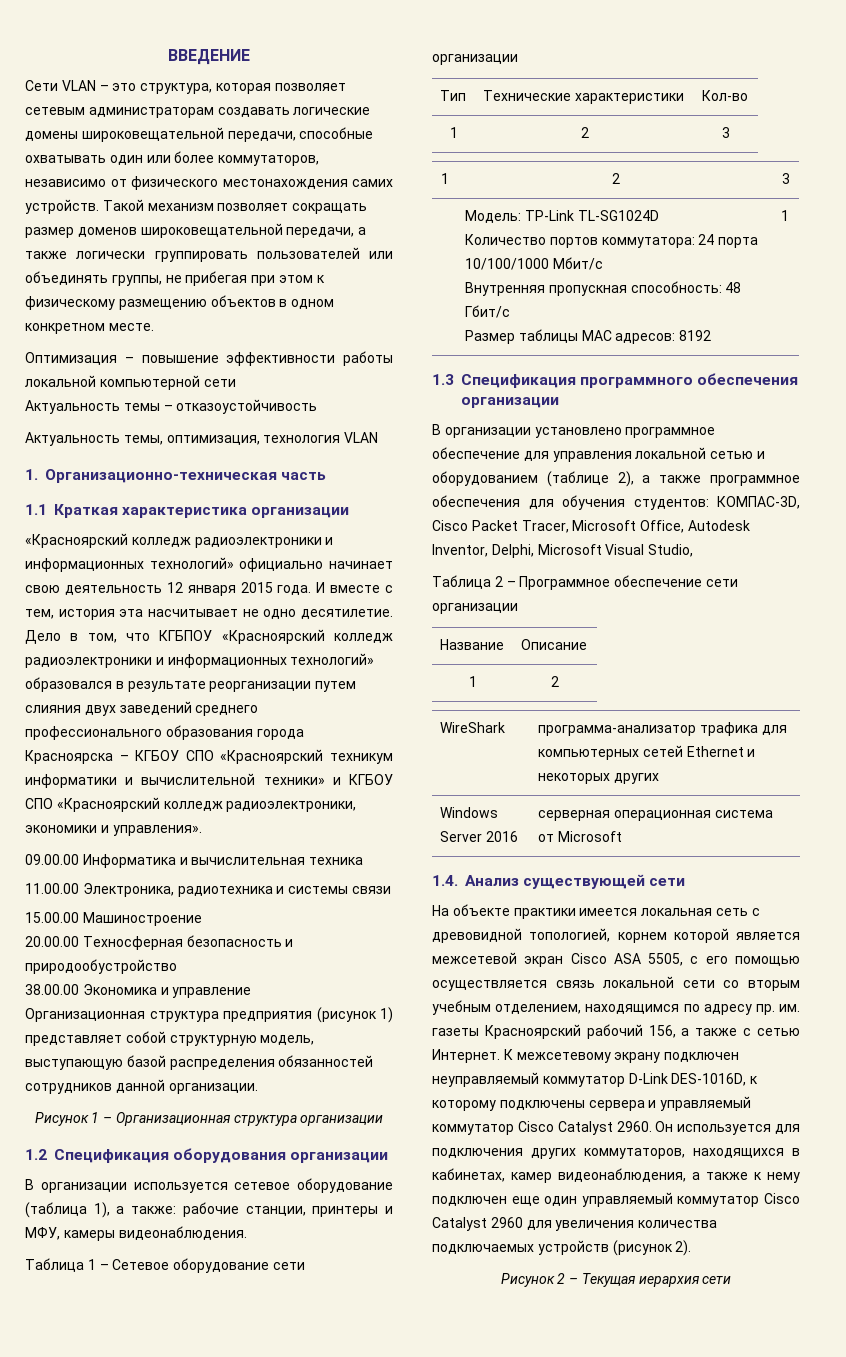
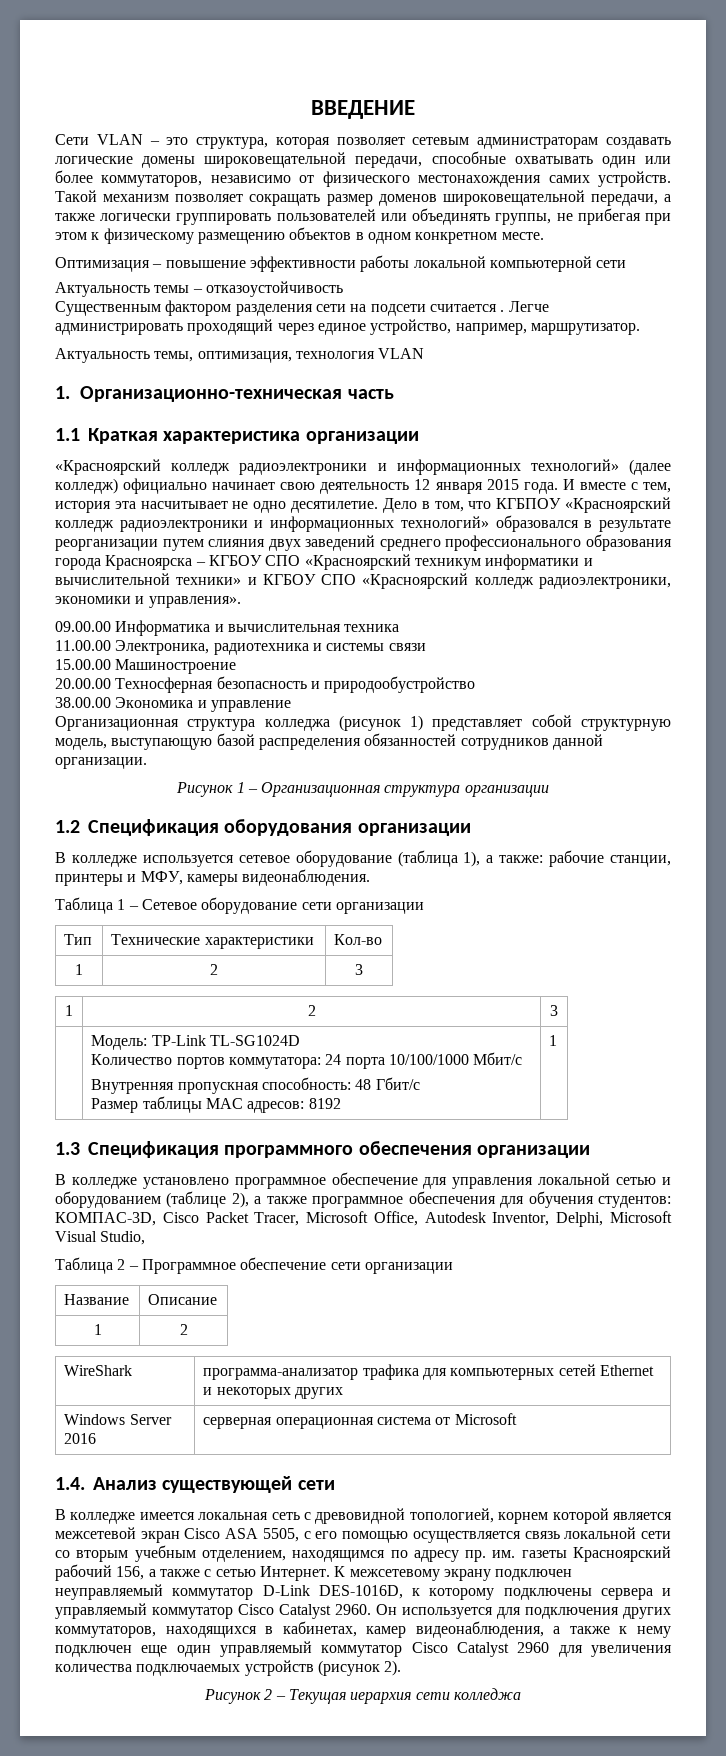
+ Существенным фактором разделения сети на подсети считается . Легче администрировать проходящий через единое устройство, например, маршрутизатор.
- «Красноярский колледж радиоэлектроники и информационных технологий» официально начинает свою деятельность 12 января 2015 года.
+ «Красноярский колледж радиоэлектроники и информационных технологий» (далее колледж) официально начинает свою деятельность 12 января 2015 года.
- Организационная структура предприятия (рисунок 1) представляет собой структурную модель, выступающую базой распределения обязанностей сотрудников данной организации.
+ Организационная структура колледжа (рисунок 1) представляет собой структурную модель, выступающую базой распределения обязанностей сотрудников данной организации.
- В организации используется сетевое оборудование (таблица 1), а также: рабочие станции, принтеры и МФУ, камеры видеонаблюдения.
+ В колледже используется сетевое оборудование (таблица 1), а также: рабочие станции, принтеры и МФУ, камеры видеонаблюдения.
- В организации установлено программное обеспечение для управления локальной сетью и оборудованием (таблице 2), а также программное обеспечения для обучения студентов: КОМПАС-3D, Cisco Packet Tracer, Microsoft Office, Autodesk Inventor, Delphi, Microsoft Visual Studio,
+ В колледже установлено программное обеспечение для управления локальной сетью и оборудованием (таблице 2), а также программное обеспечения для обучения студентов: КОМПАС-3D, Cisco Packet Tracer, Microsoft Office, Autodesk Inventor, Delphi, Microsoft Visual Studio,
- На объекте практики имеется локальная сеть с древовидной топологией, корнем которой является межсетевой экран Cisco ASA 5505, c его помощью осуществляется связь локальной сети со вторым учебным отделением, находящимся по адресу пр. им. газеты Красноярский рабочий 156, а также с сетью Интернет.
+ В колледже имеется локальная сеть с древовидной топологией, корнем которой является межсетевой экран Cisco ASA 5505, c его помощью осуществляется связь локальной сети со вторым учебным отделением, находящимся по адресу пр. им. газеты Красноярский рабочий 156, а также с сетью Интернет.
- Рисунок 2 – Текущая иерархия сети
+ Рисунок 2 – Текущая иерархия сети колледжа

